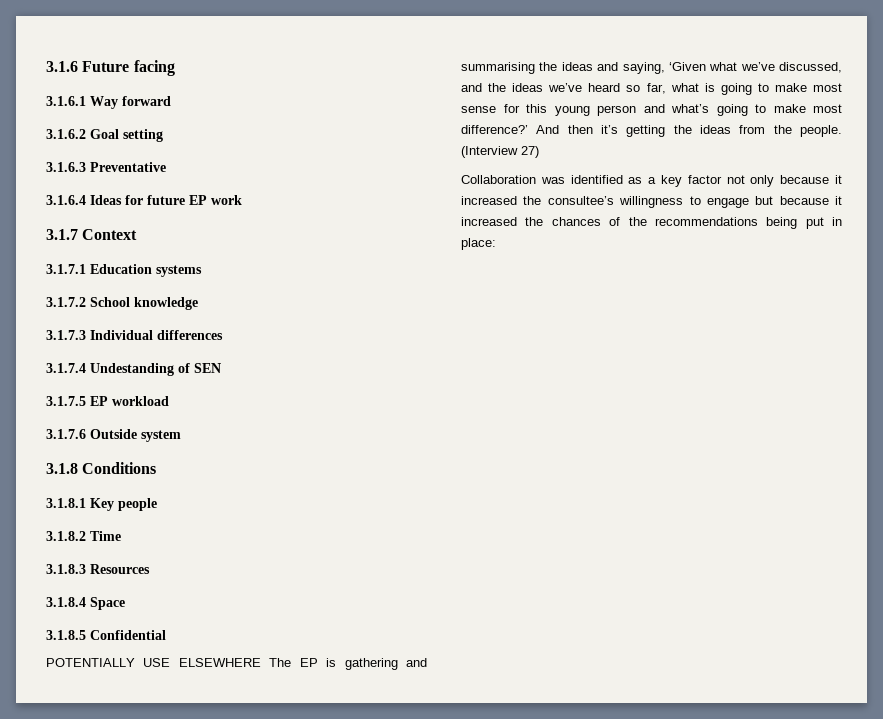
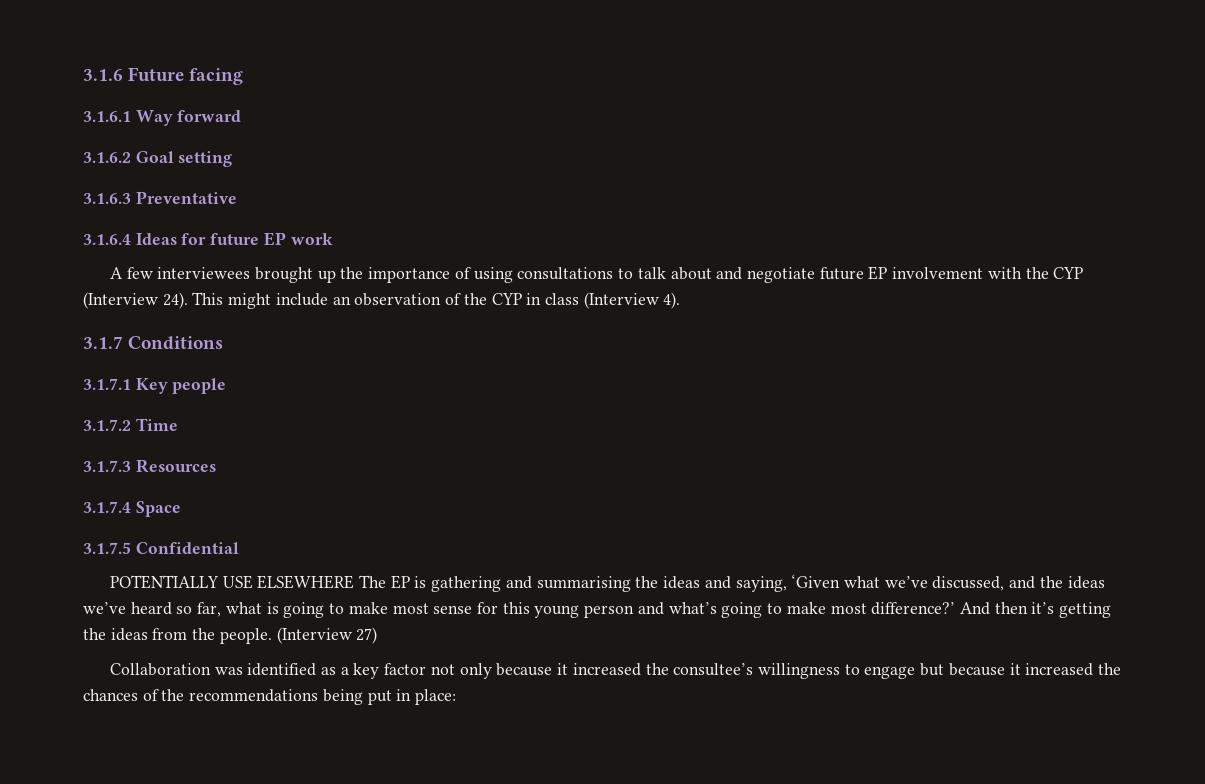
+ A few interviewees brought up the importance of using consultations to talk about and negotiate future EP involvement with the CYP (Interview 24). This might include an observation of the CYP in class (Interview 4).
- 3.1.7 Context
+ 3.1.7 Conditions
- 3.1.7.1 Education systems
- 3.1.7.2 School knowledge
- 3.1.7.3 Individual differences
- 3.1.7.4 Undestanding of SEN
- 3.1.7.5 EP workload
- 3.1.7.6 Outside system
- 3.1.8 Conditions
- 3.1.8.1 Key people
+ 3.1.7.1 Key people
- 3.1.8.2 Time
+ 3.1.7.2 Time
- 3.1.8.3 Resources
+ 3.1.7.3 Resources
- 3.1.8.4 Space
+ 3.1.7.4 Space
- 3.1.8.5 Confidential
+ 3.1.7.5 Confidential

